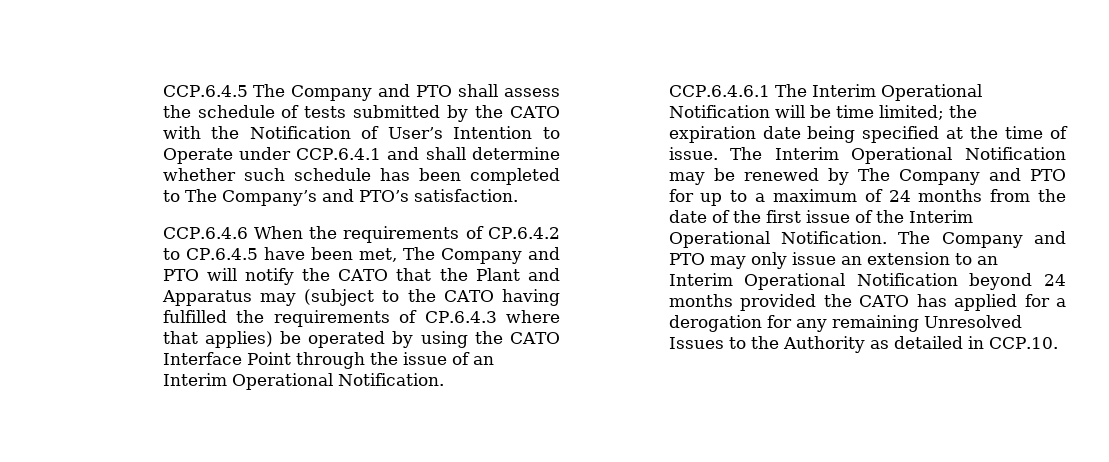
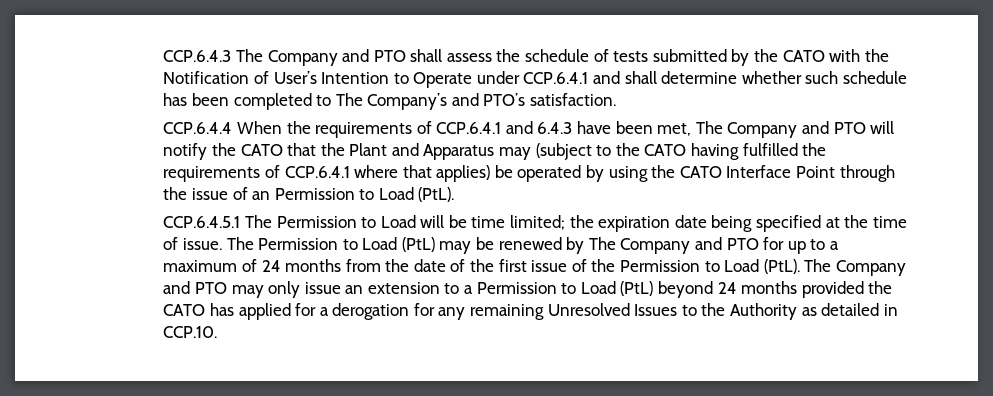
- CCP.6.4.5 The Company and PTO shall assess the schedule of tests submitted by the CATO with the Notification of User’s Intention to Operate under CCP.6.4.1 and shall determine whether such schedule has been completed to The Company’s and PTO’s satisfaction.
+ CCP.6.4.3 The Company and PTO shall assess the schedule of tests submitted by the CATO with the Notification of User’s Intention to Operate under CCP.6.4.1 and shall determine whether such schedule has been completed to The Company’s and PTO’s satisfaction.
- CCP.6.4.6 When the requirements of CP.6.4.2 to CP.6.4.5 have been met, The Company and PTO will notify the CATO that the Plant and Apparatus may (subject to the CATO having fulfilled the requirements of CP.6.4.3 where that applies) be operated by using the CATO Interface Point through the issue of an Interim Operational Notification.
- CCP.6.4.6.1 The Interim Operational Notification will be time limited; the expiration date being specified at the time of issue.
+ CCP.6.4.4 When the requirements of CCP.6.4.1 and 6.4.3 have been met, The Company and PTO will notify the CATO that the Plant and Apparatus may (subject to the CATO having fulfilled the requirements of CCP.6.4.1 where that applies) be operated by using the CATO Interface Point through the issue of an Permission to Load (PtL).
+ CCP.6.4.5.1 The Permission to Load will be time limited; the expiration date being specified at the time of issue.
- The Interim Operational Notification may be renewed by The Company and PTO for up to a maximum of 24 months from the date of the first issue of the Interim Operational Notification.
+ The Permission to Load (PtL) may be renewed by The Company and PTO for up to a maximum of 24 months from the date of the first issue of the Permission to Load (PtL).
- The Company and PTO may only issue an extension to an Interim Operational Notification beyond 24 months provided the CATO has applied for a derogation for any remaining Unresolved Issues to the Authority as detailed in CCP.10.
+ The Company and PTO may only issue an extension to a Permission to Load (PtL) beyond 24 months provided the CATO has applied for a derogation for any remaining Unresolved Issues to the Authority as detailed in CCP.10.

